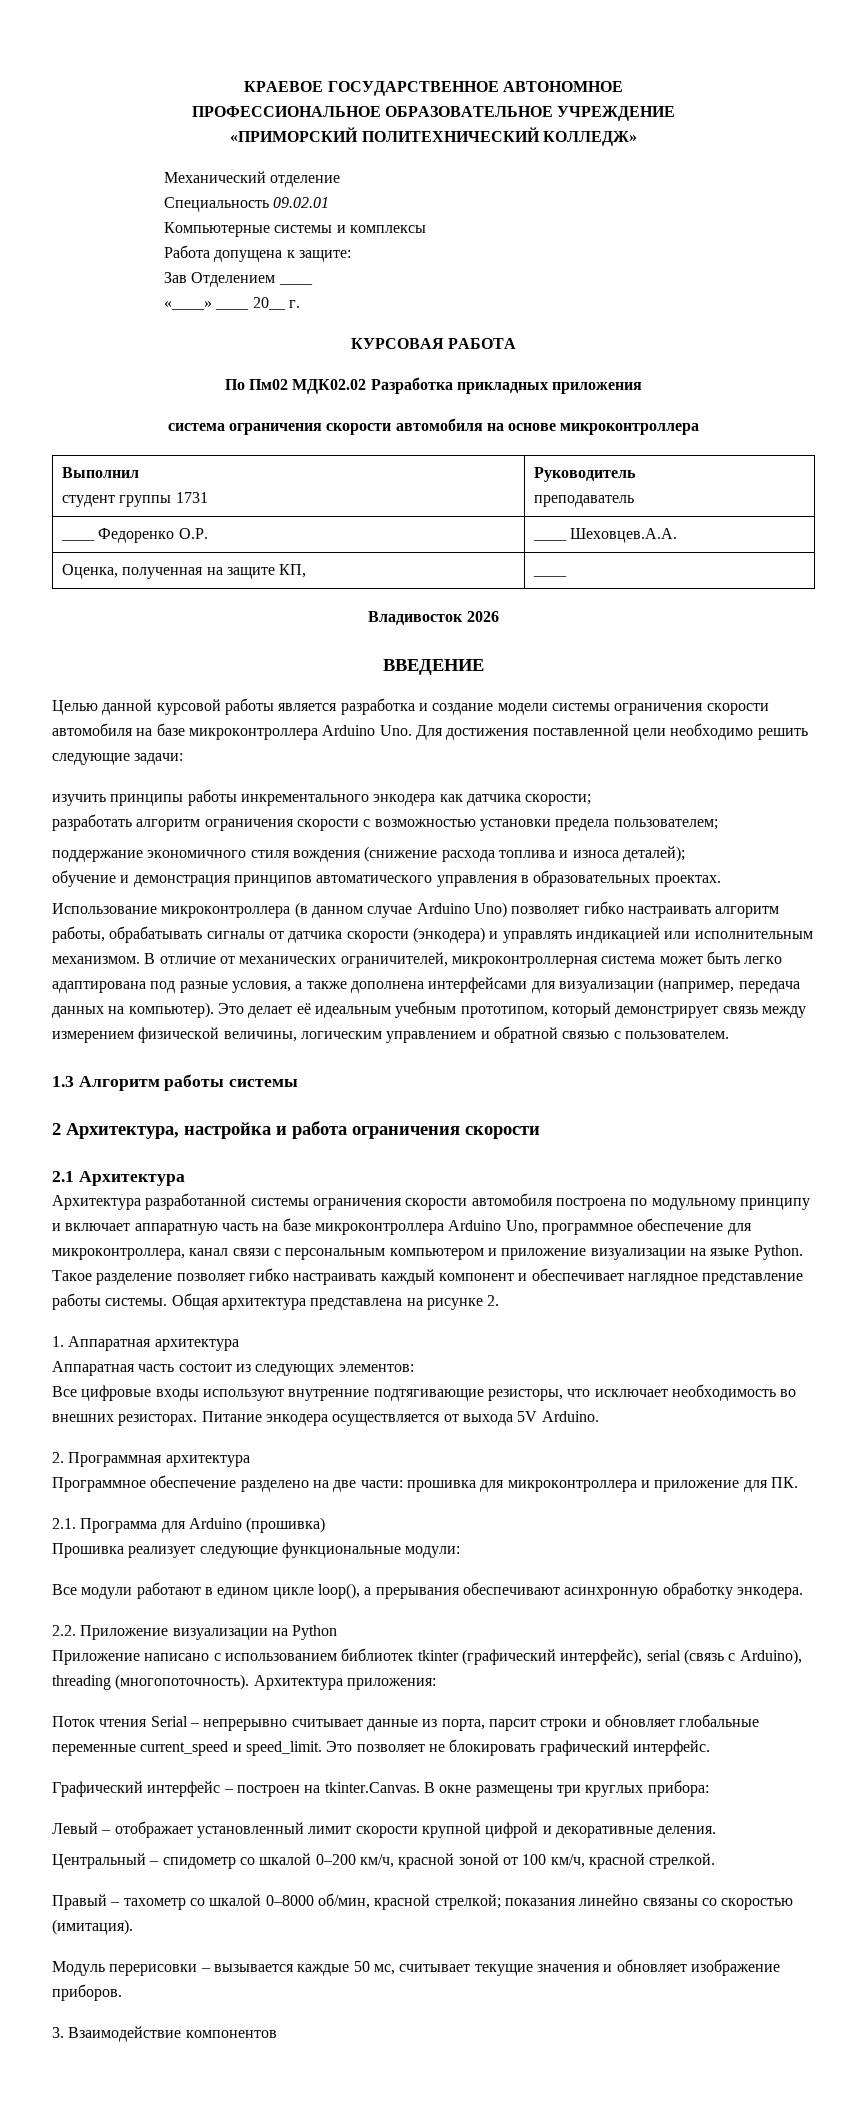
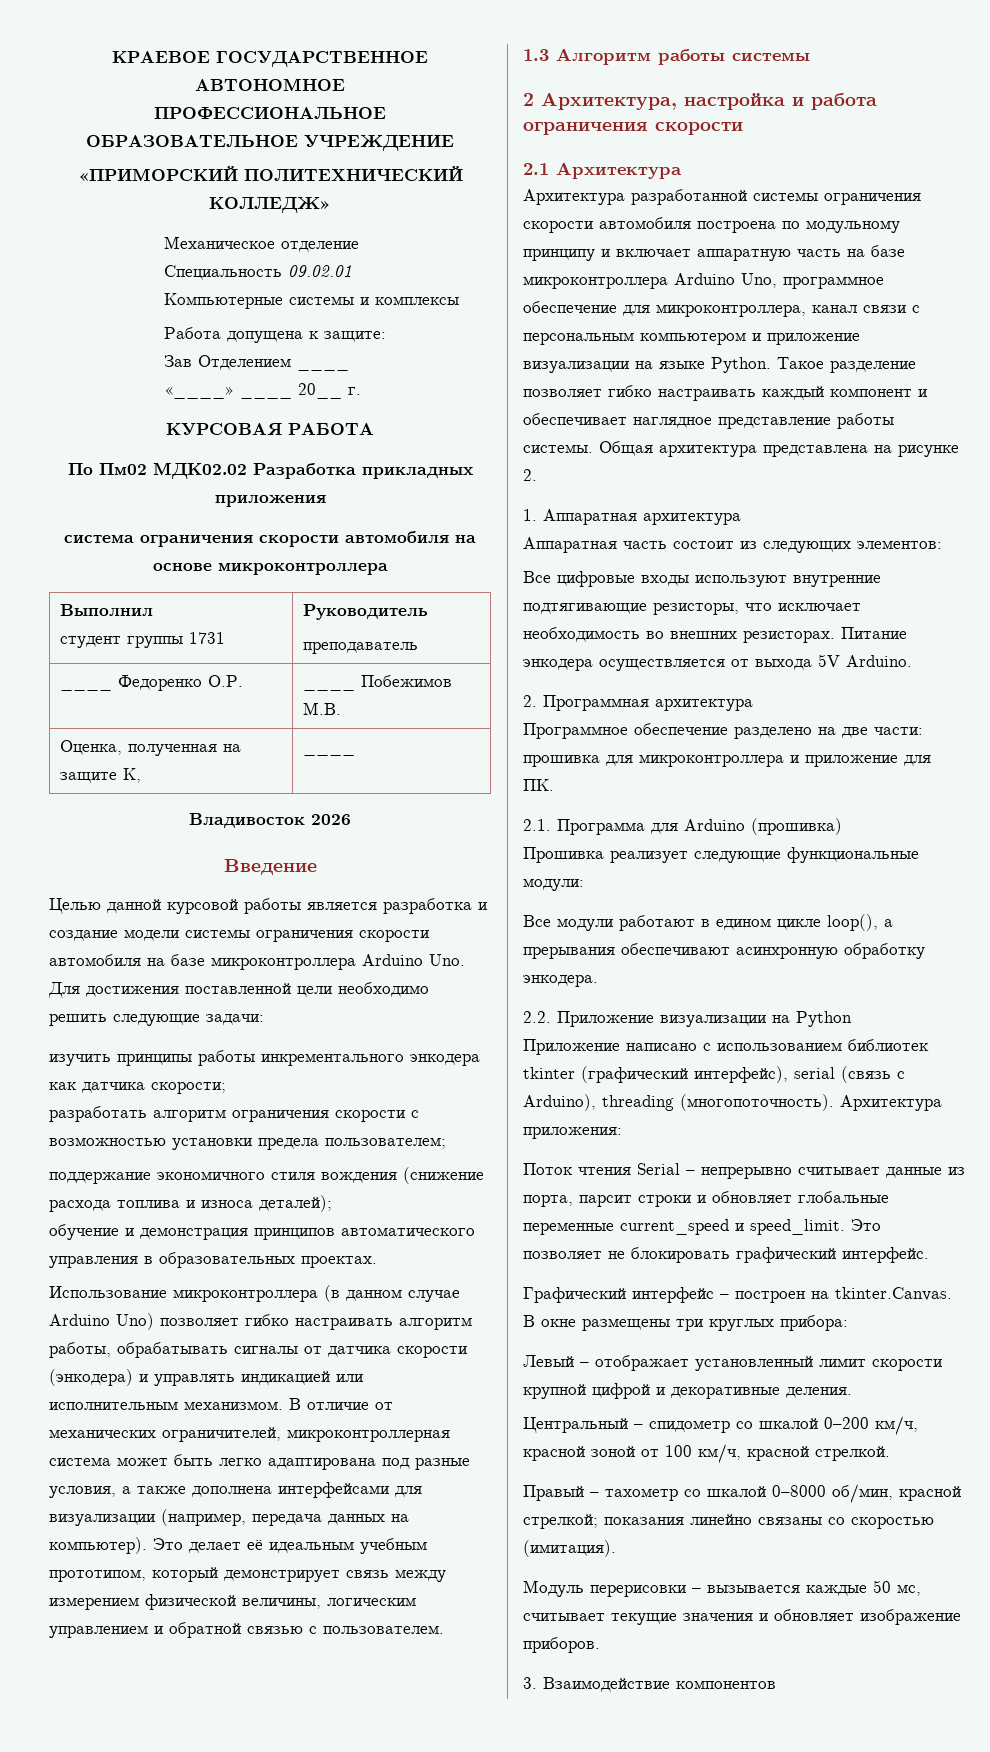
- Механический отделение
+ Механическое отделение
- ____ Федоренко О.Р. | ____ Шеховцев.А.А.
+ ____ Федоренко О.Р. | ____ Побежимов М.В.
- Оценка, полученная на защите КП, | ____
+ Оценка, полученная на защите К, | ____
- ВВЕДЕНИЕ
+ Введение

